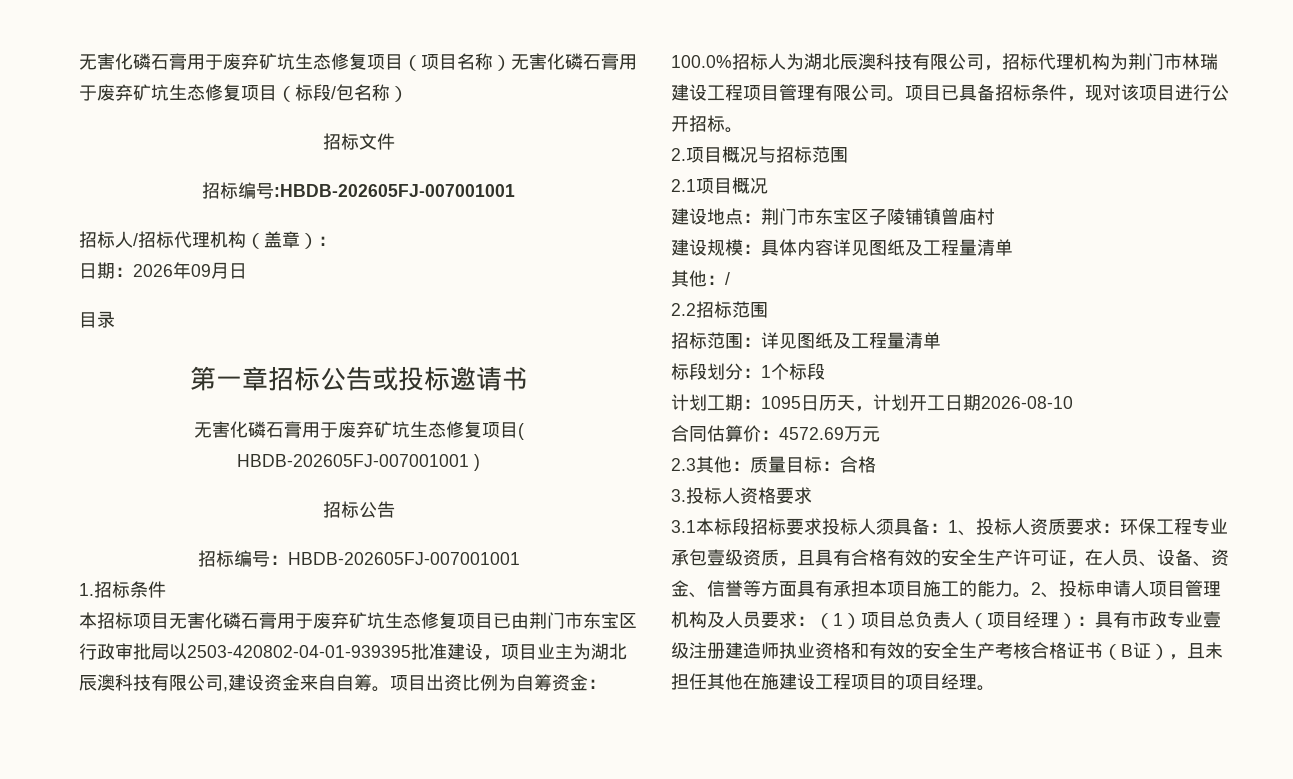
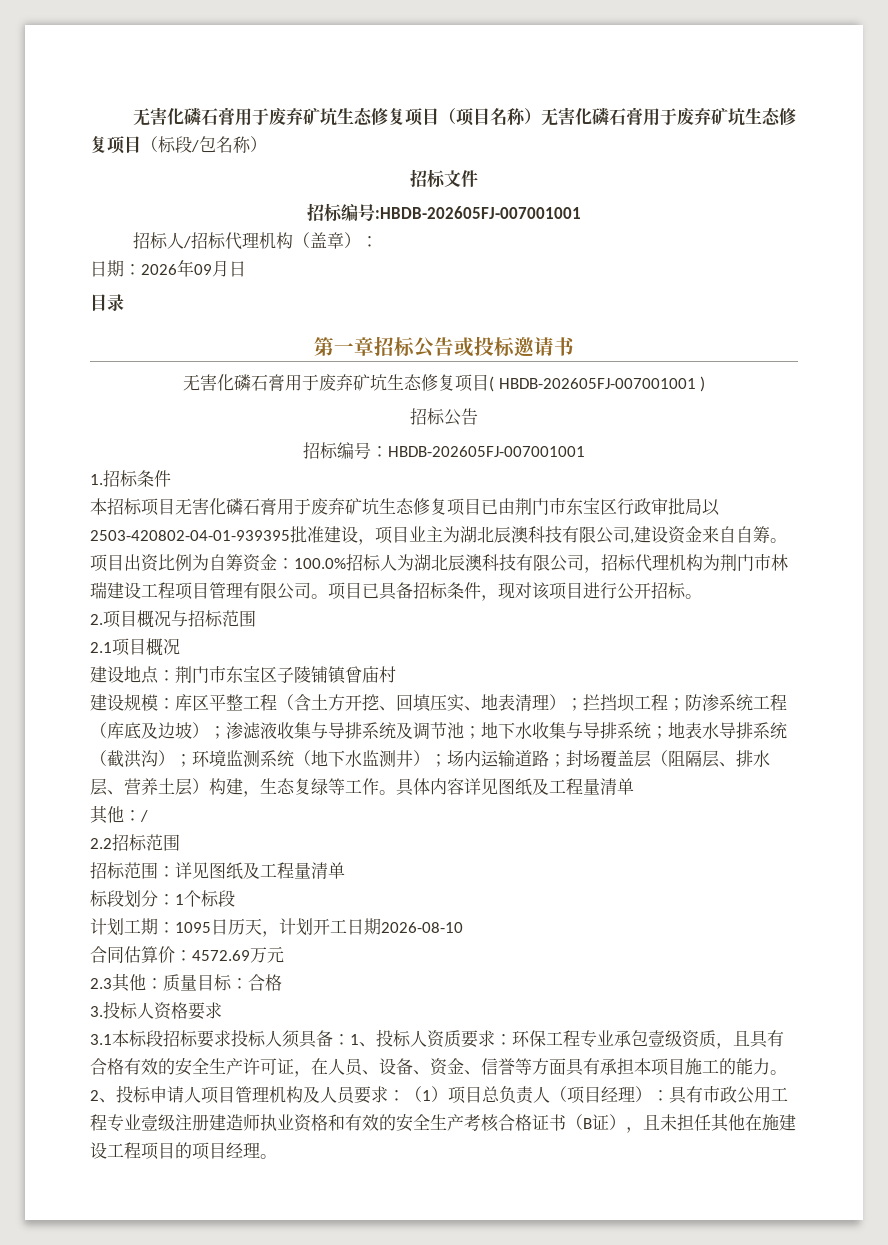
- 建设规模：具体内容详见图纸及工程量清单
+ 建设规模：库区平整工程（含土方开挖、回填压实、地表清理）；拦挡坝工程；防渗系统工程（库底及边坡）；渗滤液收集与导排系统及调节池；地下水收集与导排系统；地表水导排系统（截洪沟）；环境监测系统（地下水监测井）；场内运输道路；封场覆盖层（阻隔层、排水层、营养土层）构建，生态复绿等工作。具体内容详见图纸及工程量清单
- 2、投标申请人项目管理机构及人员要求：（1）项目总负责人（项目经理）：具有市政专业壹级注册建造师执业资格和有效的安全生产考核合格证书（B证），且未担任其他在施建设工程项目的项目经理。
+ 2、投标申请人项目管理机构及人员要求：（1）项目总负责人（项目经理）：具有市政公用工程专业壹级注册建造师执业资格和有效的安全生产考核合格证书（B证），且未担任其他在施建设工程项目的项目经理。

